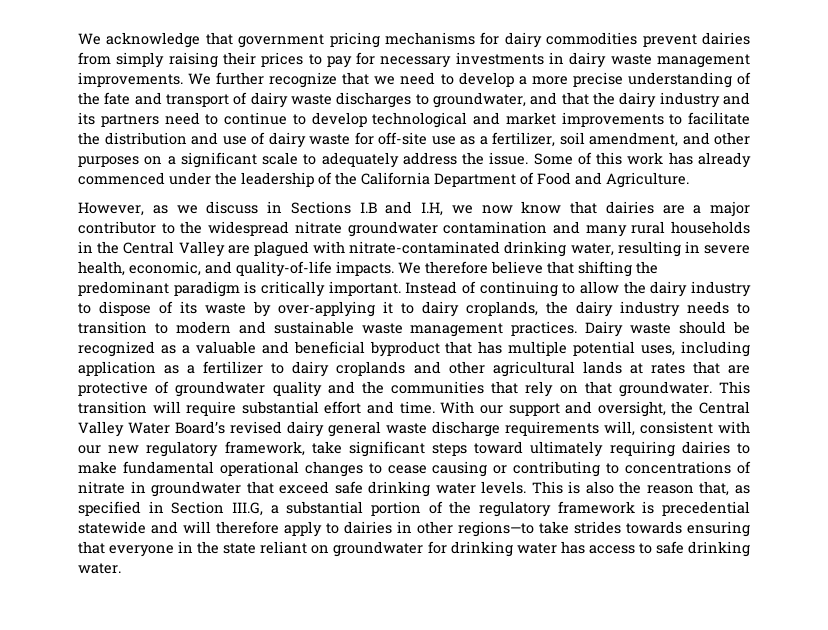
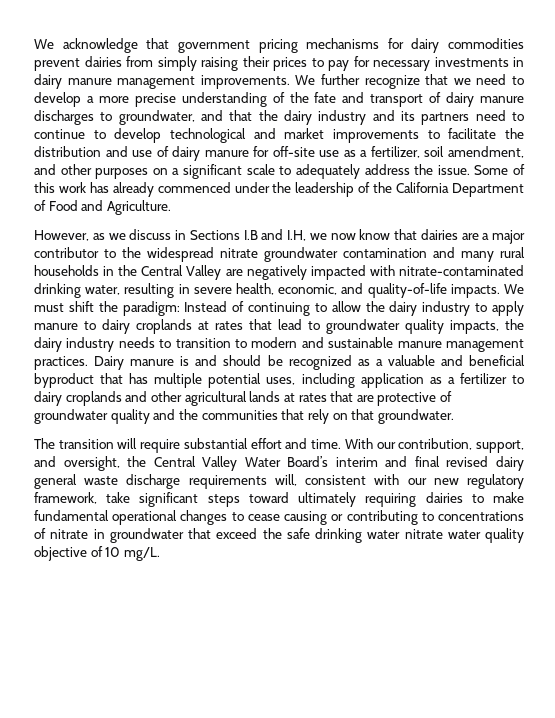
- We acknowledge that government pricing mechanisms for dairy commodities prevent dairies from simply raising their prices to pay for necessary investments in dairy waste management improvements.
+ We acknowledge that government pricing mechanisms for dairy commodities prevent dairies from simply raising their prices to pay for necessary investments in dairy manure management improvements.
- We further recognize that we need to develop a more precise understanding of the fate and transport of dairy waste discharges to groundwater, and that the dairy industry and its partners need to continue to develop technological and market improvements to facilitate the distribution and use of dairy waste for off-site use as a fertilizer, soil amendment, and other purposes on a significant scale to adequately address the issue.
+ We further recognize that we need to develop a more precise understanding of the fate and transport of dairy manure discharges to groundwater, and that the dairy industry and its partners need to continue to develop technological and market improvements to facilitate the distribution and use of dairy manure for off-site use as a fertilizer, soil amendment, and other purposes on a significant scale to adequately address the issue.
- However, as we discuss in Sections I.B and I.H, we now know that dairies are a major contributor to the widespread nitrate groundwater contamination and many rural households in the Central Valley are plagued with nitrate-contaminated drinking water, resulting in severe health, economic, and quality-of-life impacts.
+ However, as we discuss in Sections I.B and I.H, we now know that dairies are a major contributor to the widespread nitrate groundwater contamination and many rural households in the Central Valley are negatively impacted with nitrate-contaminated drinking water, resulting in severe health, economic, and quality-of-life impacts.
- We therefore believe that shifting the predominant paradigm is critically important. Instead of continuing to allow the dairy industry to dispose of its waste by over-applying it to dairy croplands, the dairy industry needs to transition to modern and sustainable waste management practices.
+ We must shift the paradigm: Instead of continuing to allow the dairy industry to apply manure to dairy croplands at rates that lead to groundwater quality impacts, the dairy industry needs to transition to modern and sustainable manure management practices.
- Dairy waste should be recognized as a valuable and beneficial byproduct that has multiple potential uses, including application as a fertilizer to dairy croplands and other agricultural lands at rates that are protective of groundwater quality and the communities that rely on that groundwater. This transition will require substantial effort and time.
+ Dairy manure is and should be recognized as a valuable and beneficial byproduct that has multiple potential uses, including application as a fertilizer to dairy croplands and other agricultural lands at rates that are protective of groundwater quality and the communities that rely on that groundwater.
+ The transition will require substantial effort and time.
- With our support and oversight, the Central Valley Water Board’s revised dairy general waste discharge requirements will, consistent with our new regulatory framework, take significant steps toward ultimately requiring dairies to make fundamental operational changes to cease causing or contributing to concentrations of nitrate in groundwater that exceed safe drinking water levels. This is also the reason that, as specified in Section III.G, a substantial portion of the regulatory framework is precedential statewide and will therefore apply to dairies in other regions—to take strides towards ensuring that everyone in the state reliant on groundwater for drinking water has access to safe drinking water.
+ With our contribution, support, and oversight, the Central Valley Water Board’s interim and final revised dairy general waste discharge requirements will, consistent with our new regulatory framework, take significant steps toward ultimately requiring dairies to make fundamental operational changes to cease causing or contributing to concentrations of nitrate in groundwater that exceed the safe drinking water nitrate water quality objective of 10 mg/L.

